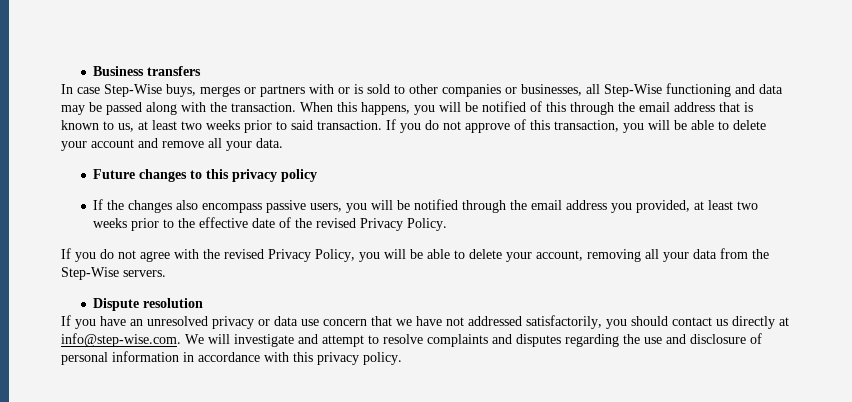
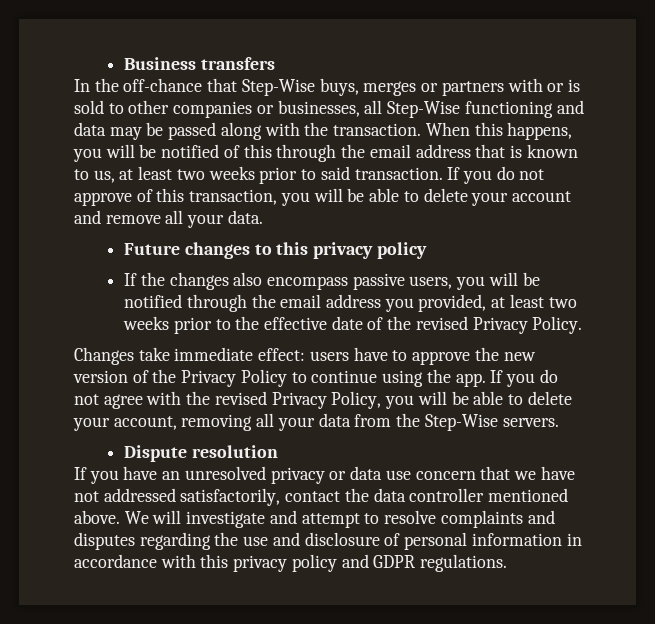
- In case Step-Wise buys, merges or partners with or is sold to other companies or businesses, all Step-Wise functioning and data may be passed along with the transaction.
+ In the off-chance that Step-Wise buys, merges or partners with or is sold to other companies or businesses, all Step-Wise functioning and data may be passed along with the transaction.
+ Changes take immediate effect: users have to approve the new version of the Privacy Policy to continue using the app.
- If you have an unresolved privacy or data use concern that we have not addressed satisfactorily, you should contact us directly at info@step-wise.com. We will investigate and attempt to resolve complaints and disputes regarding the use and disclosure of personal information in accordance with this privacy policy.
+ If you have an unresolved privacy or data use concern that we have not addressed satisfactorily, contact the data controller mentioned above. We will investigate and attempt to resolve complaints and disputes regarding the use and disclosure of personal information in accordance with this privacy policy and GDPR regulations.

